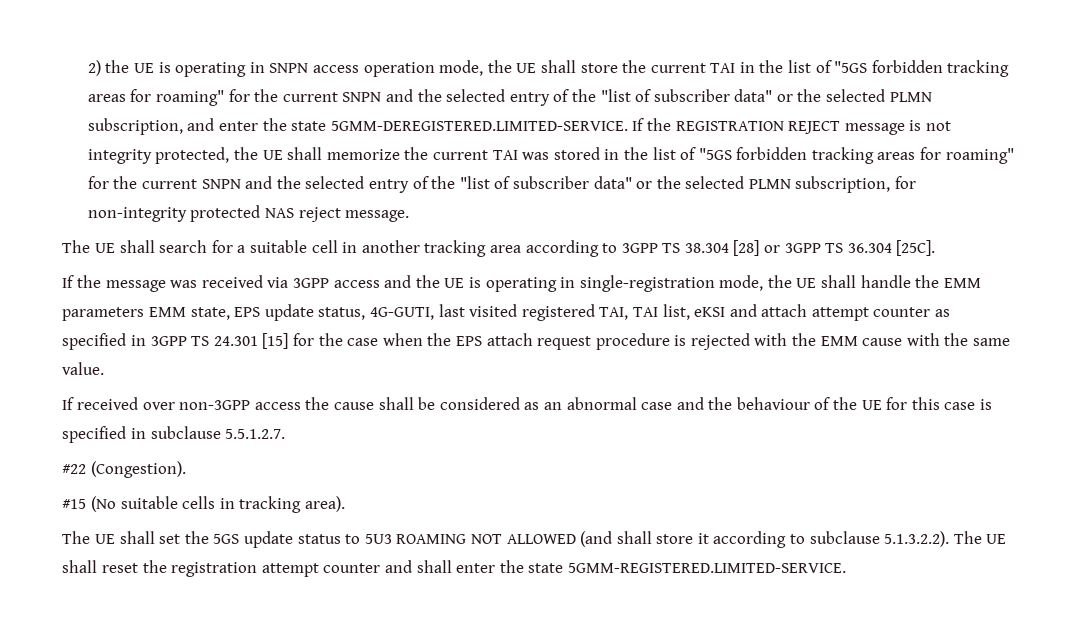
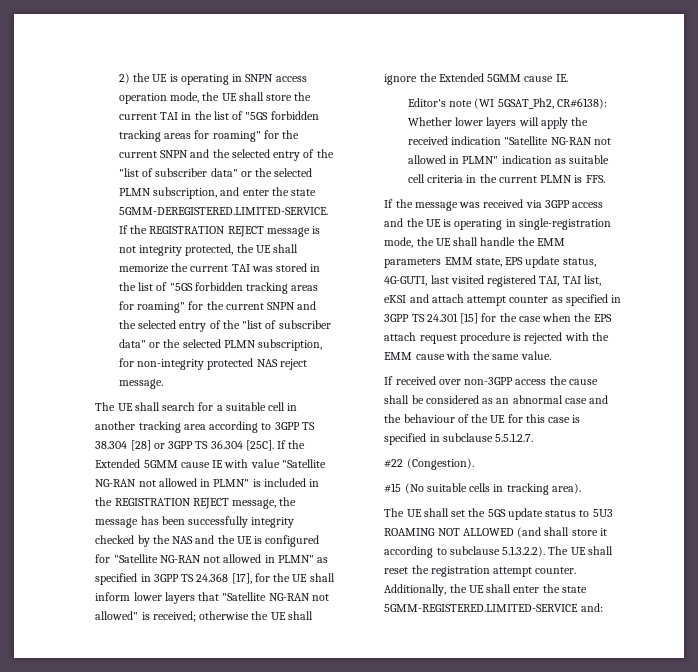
+ If the Extended 5GMM cause IE with value "Satellite NG-RAN not allowed in PLMN" is included in the REGISTRATION REJECT message, the message has been successfully integrity checked by the NAS and the UE is configured for "Satellite NG-RAN not allowed in PLMN" as specified in 3GPP TS 24.368 [17], for the UE shall inform lower layers that "Satellite NG-RAN not allowed" is received; otherwise the UE shall ignore the Extended 5GMM cause IE.
+ Editor's note (WI 5GSAT_Ph2, CR#6138): Whether lower layers will apply the received indication "Satellite NG-RAN not allowed in PLMN" indication as suitable cell criteria in the current PLMN is FFS.
- The UE shall set the 5GS update status to 5U3 ROAMING NOT ALLOWED (and shall store it according to subclause 5.1.3.2.2). The UE shall reset the registration attempt counter and shall enter the state 5GMM-REGISTERED.LIMITED-SERVICE.
+ The UE shall set the 5GS update status to 5U3 ROAMING NOT ALLOWED (and shall store it according to subclause 5.1.3.2.2). The UE shall reset the registration attempt counter. Additionally, the UE shall enter the state 5GMM-REGISTERED.LIMITED-SERVICE and:

